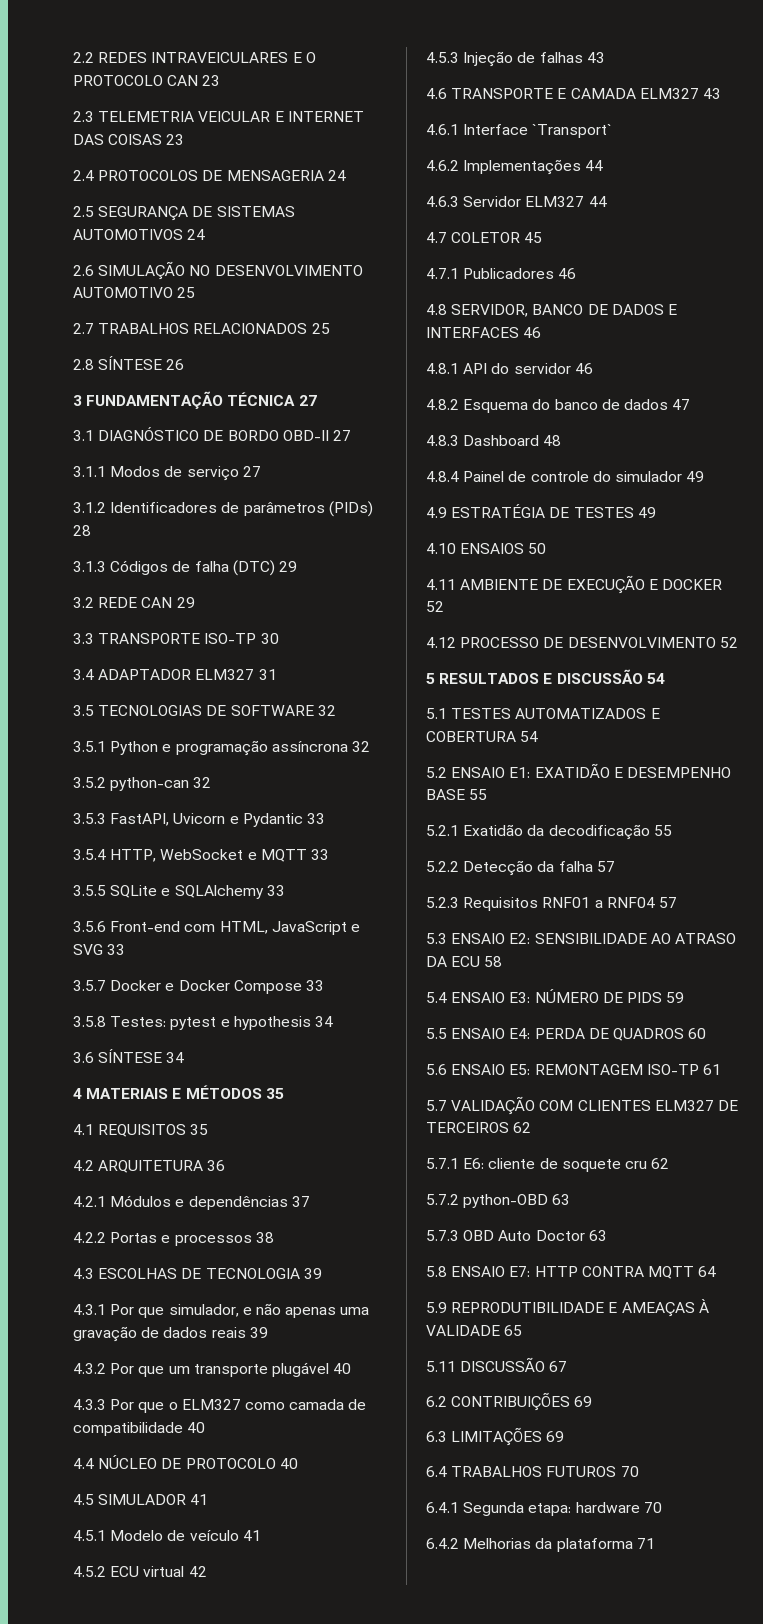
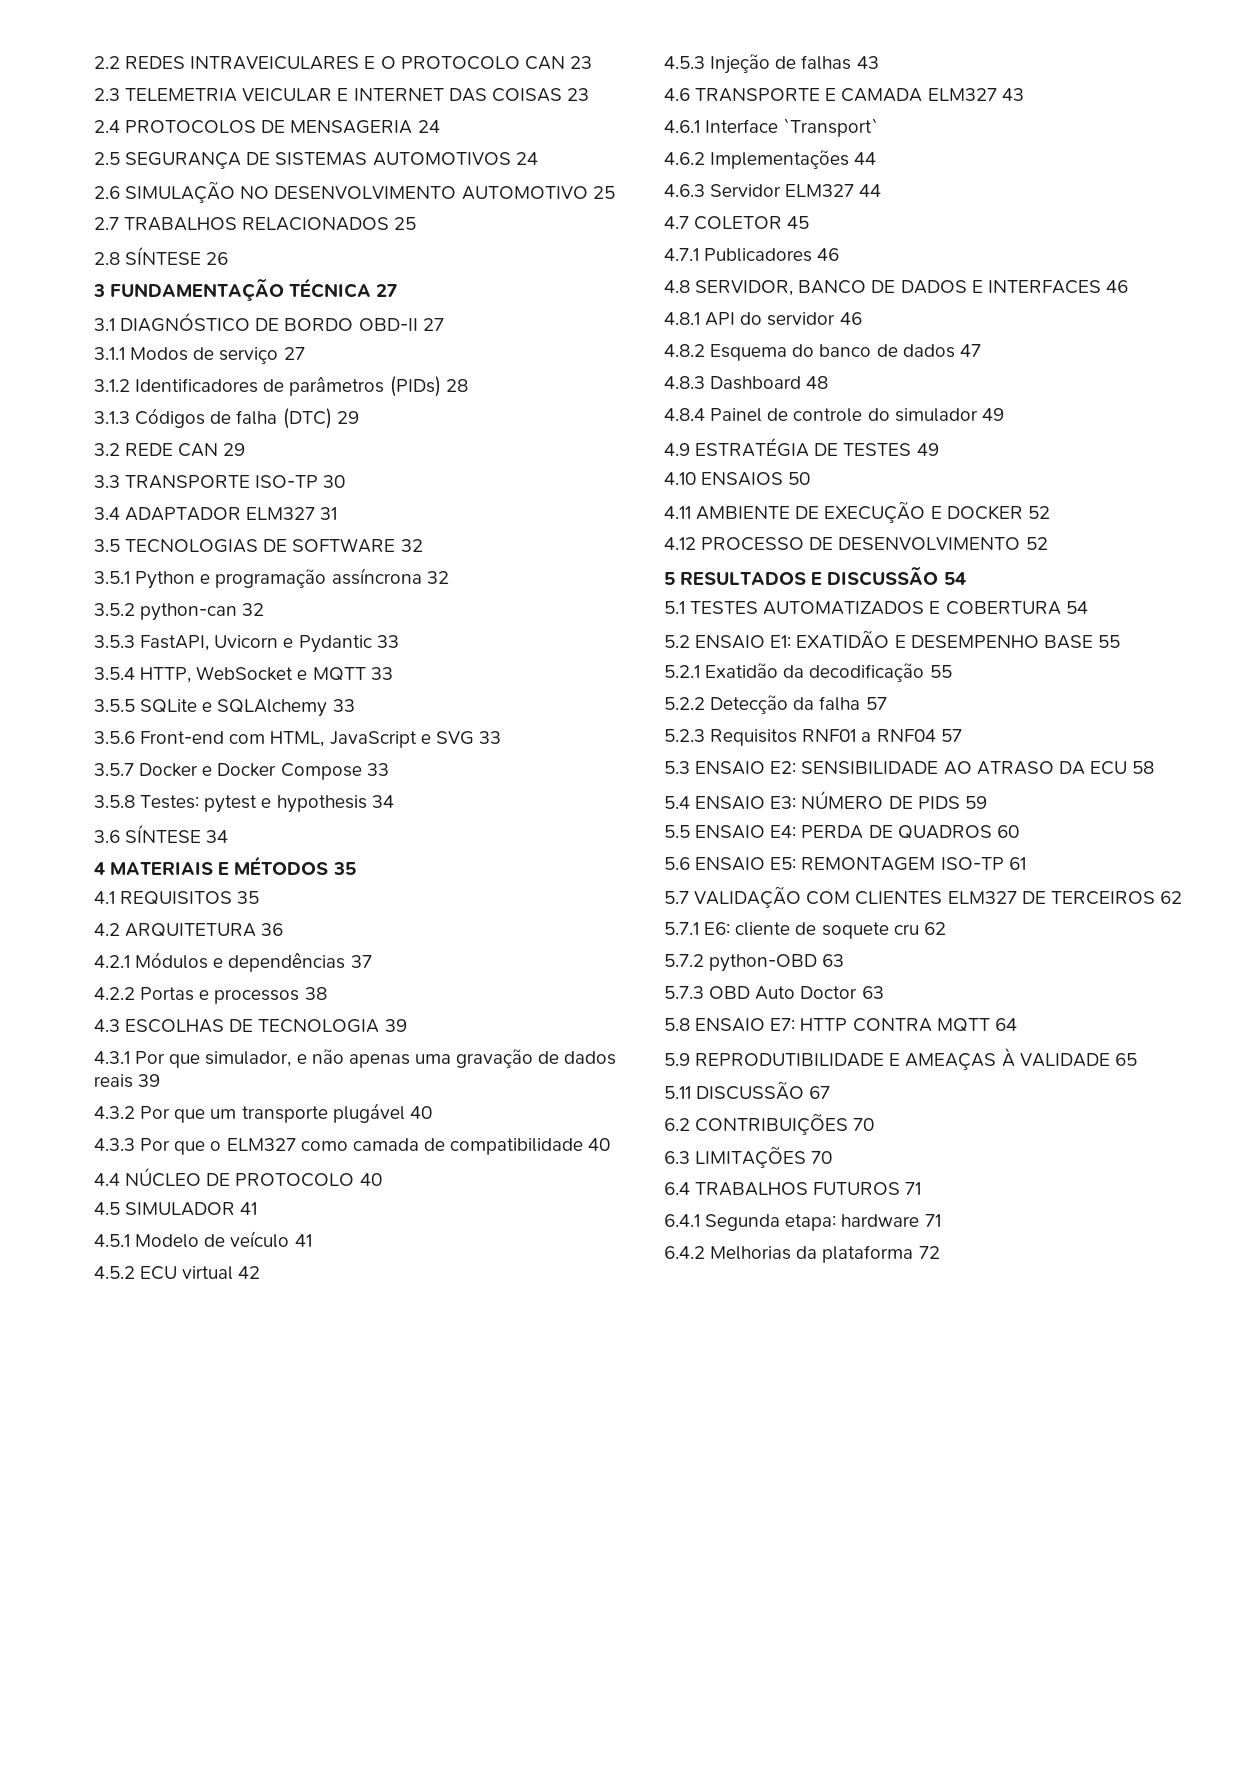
- 6.2 CONTRIBUIÇÕES 69
+ 6.2 CONTRIBUIÇÕES 70
- 6.3 LIMITAÇÕES 69
+ 6.3 LIMITAÇÕES 70
- 6.4 TRABALHOS FUTUROS 70
+ 6.4 TRABALHOS FUTUROS 71
- 6.4.1 Segunda etapa: hardware 70
+ 6.4.1 Segunda etapa: hardware 71
- 6.4.2 Melhorias da plataforma 71
+ 6.4.2 Melhorias da plataforma 72

